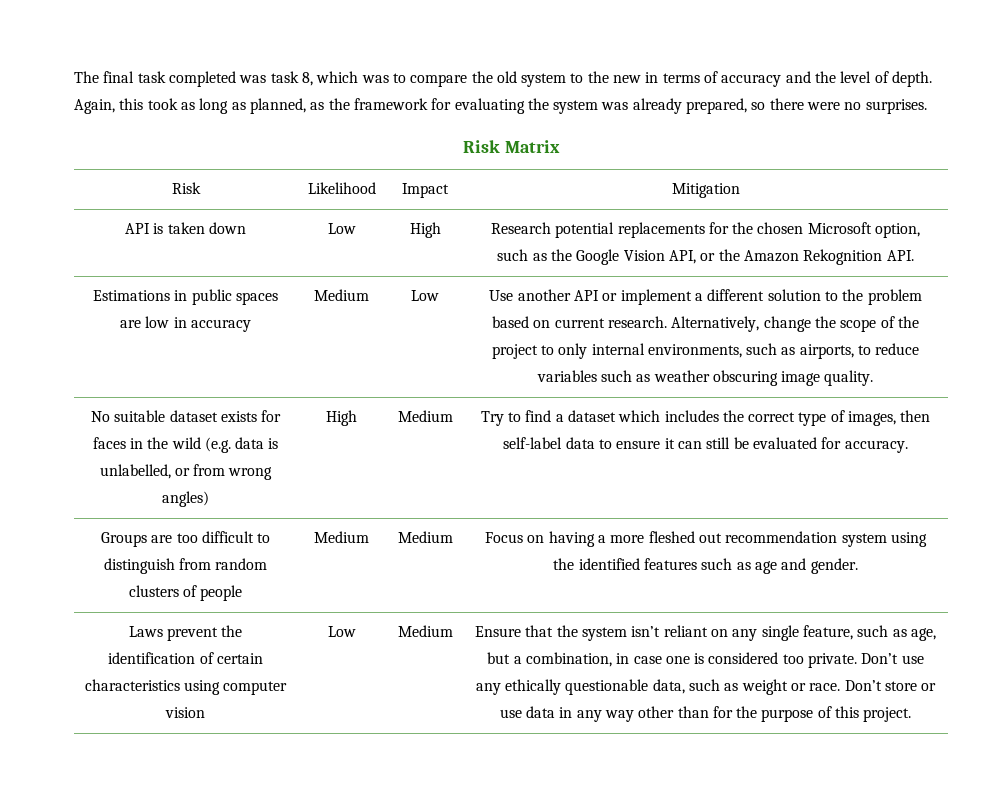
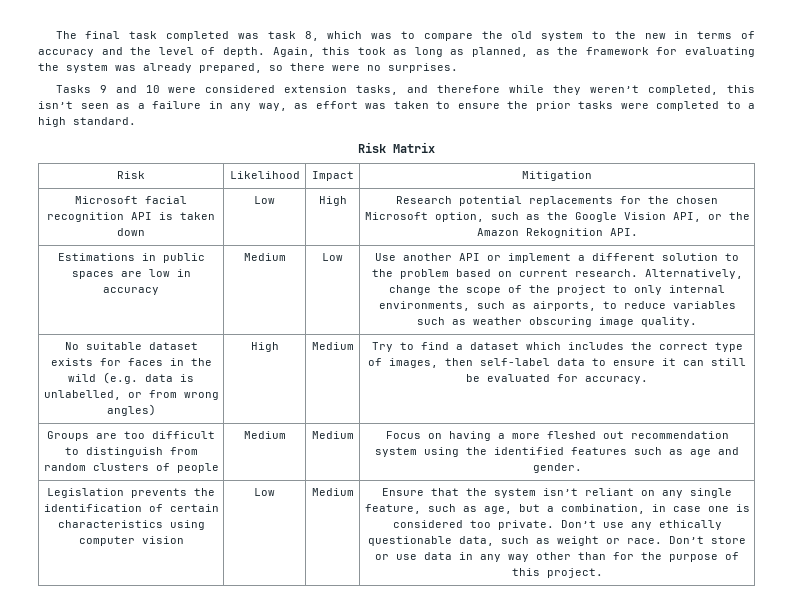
+ Tasks 9 and 10 were considered extension tasks, and therefore while they weren’t completed, this isn’t seen as a failure in any way, as effort was taken to ensure the prior tasks were completed to a high standard.
- API is taken down | Low | High | Research potential replacements for the chosen Microsoft option, such as the Google Vision API, or the Amazon Rekognition API.
+ Microsoft facial recognition API is taken down | Low | High | Research potential replacements for the chosen Microsoft option, such as the Google Vision API, or the Amazon Rekognition API.
- Laws prevent the identification of certain characteristics using computer vision
+ Legislation prevents the identification of certain characteristics using computer vision

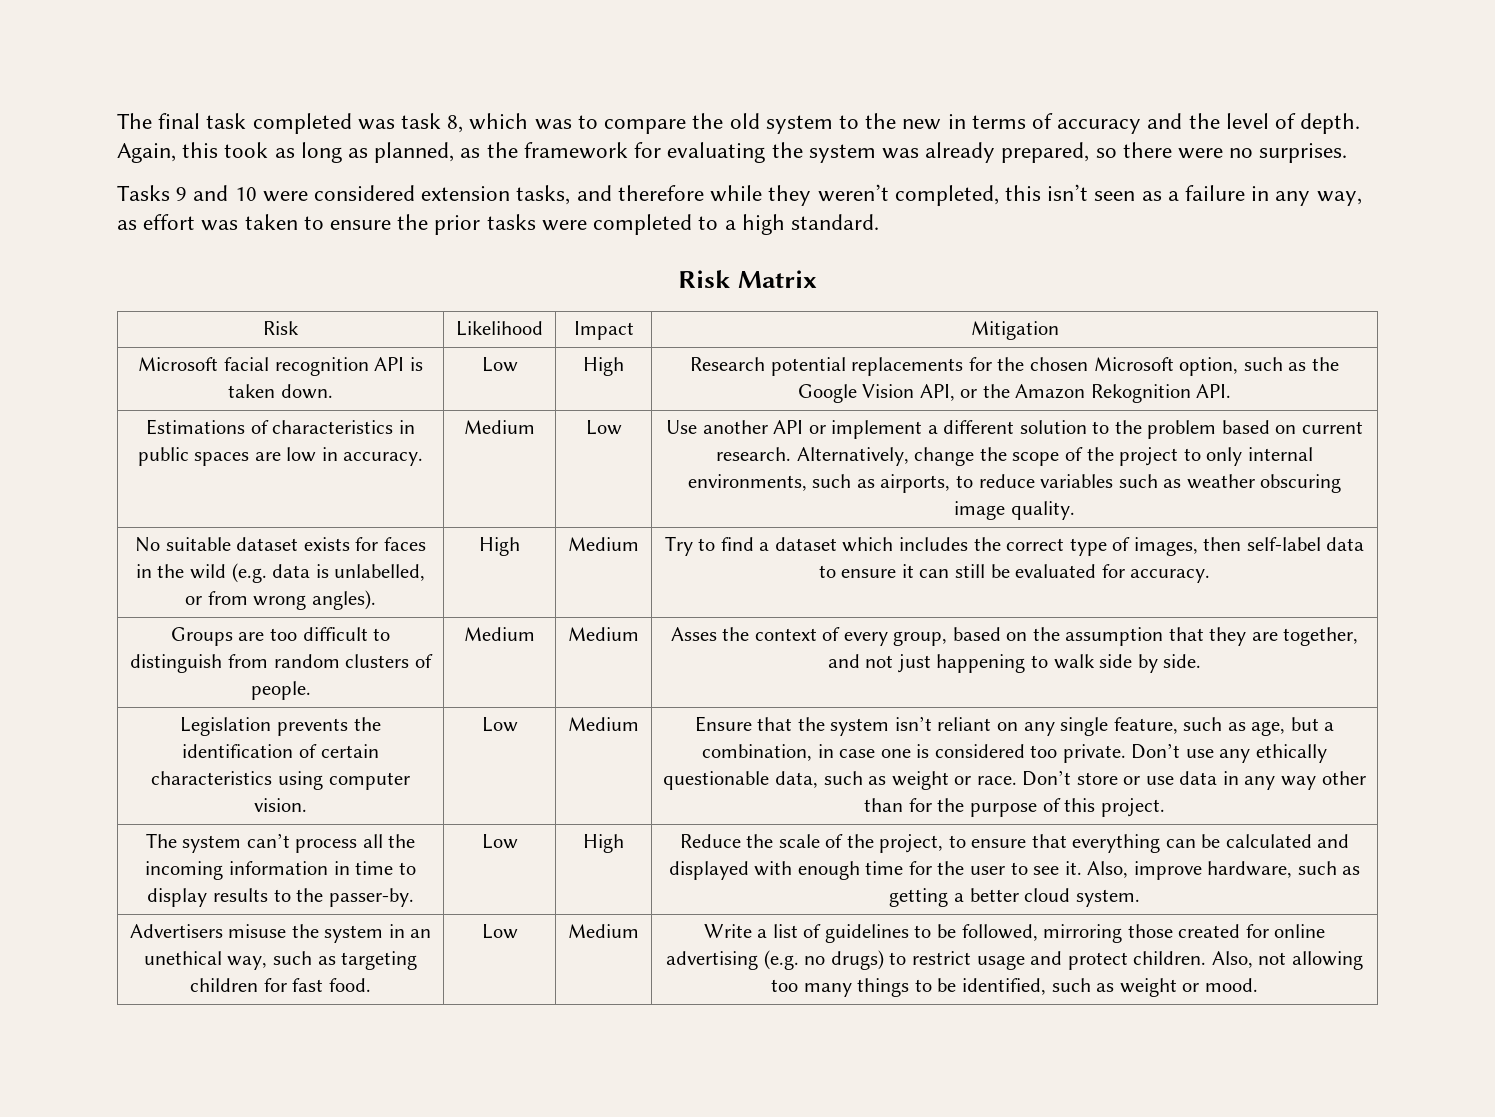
- Microsoft facial recognition API is taken down | Low | High | Research potential replacements for the chosen Microsoft option, such as the Google Vision API, or the Amazon Rekognition API.
+ Microsoft facial recognition API is taken down. | Low | High | Research potential replacements for the chosen Microsoft option, such as the Google Vision API, or the Amazon Rekognition API.
- Estimations in public spaces are low in accuracy
+ Estimations of characteristics in public spaces are low in accuracy.
- No suitable dataset exists for faces in the wild (e.g. data is unlabelled, or from wrong angles)
+ No suitable dataset exists for faces in the wild (e.g. data is unlabelled, or from wrong angles).
- Groups are too difficult to distinguish from random clusters of people | Medium | Medium | Focus on having a more fleshed out recommendation system using the identified features such as age and gender.
+ Groups are too difficult to distinguish from random clusters of people. | Medium | Medium | Asses the context of every group, based on the assumption that they are together, and not just happening to walk side by side.
- Legislation prevents the identification of certain characteristics using computer vision
+ Legislation prevents the identification of certain characteristics using computer vision.
+ The system can’t process all the incoming information in time to display results to the passer-by. | Low | High | Reduce the scale of the project, to ensure that everything can be calculated and displayed with enough time for the user to see it. Also, improve hardware, such as getting a better cloud system.
+ Advertisers misuse the system in an unethical way, such as targeting children for fast food. | Low | Medium | Write a list of guidelines to be followed, mirroring those created for online advertising (e.g. no drugs) to restrict usage and protect children. Also, not allowing too many things to be identified, such as weight or mood.

